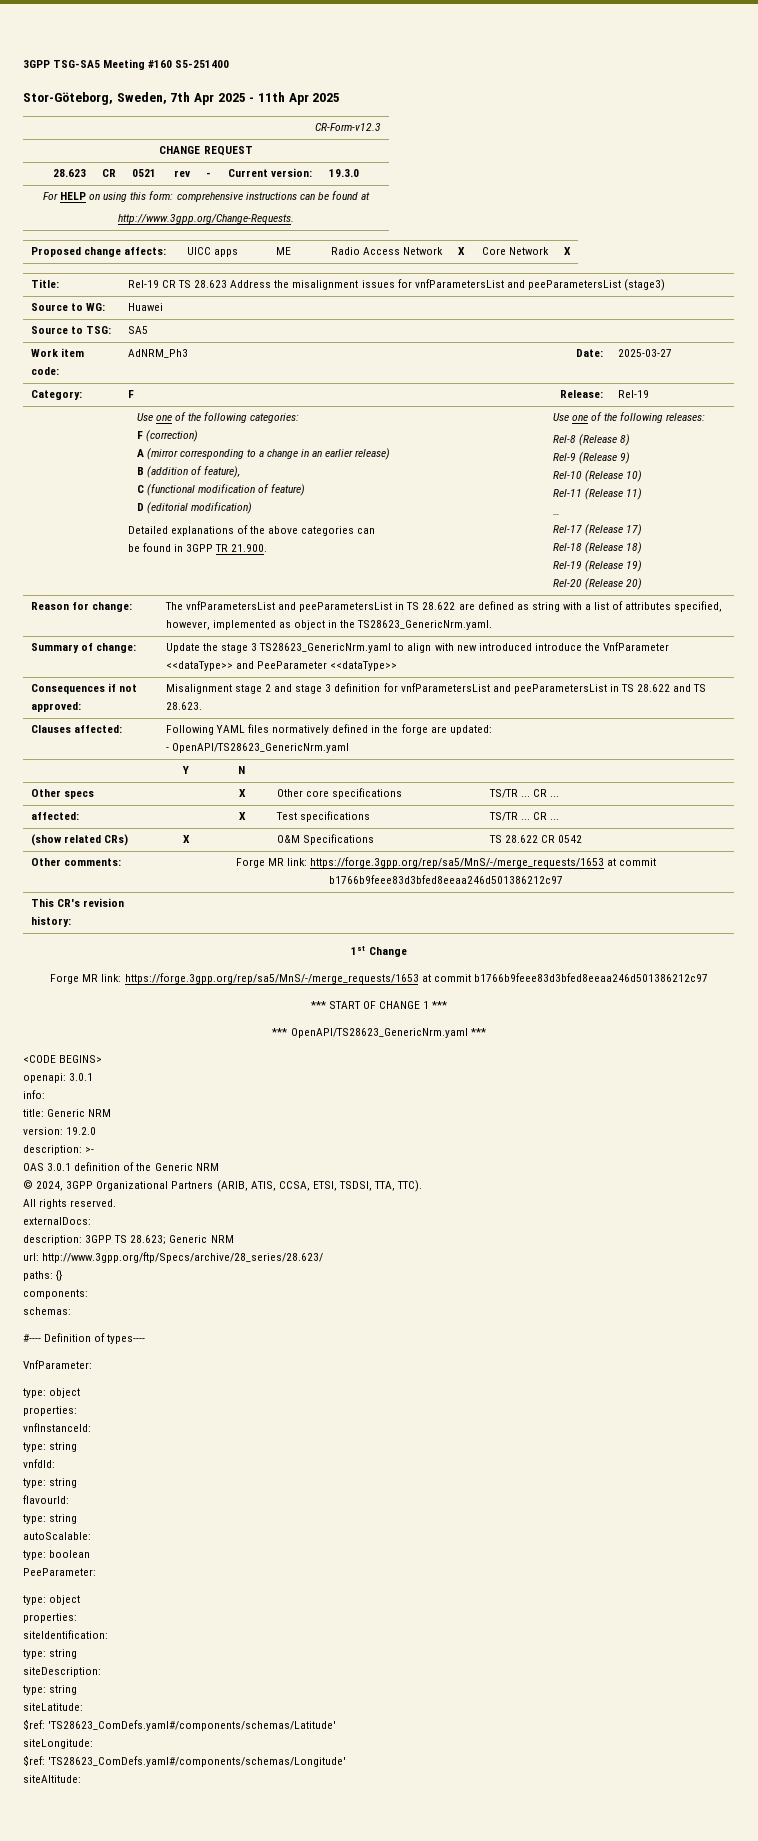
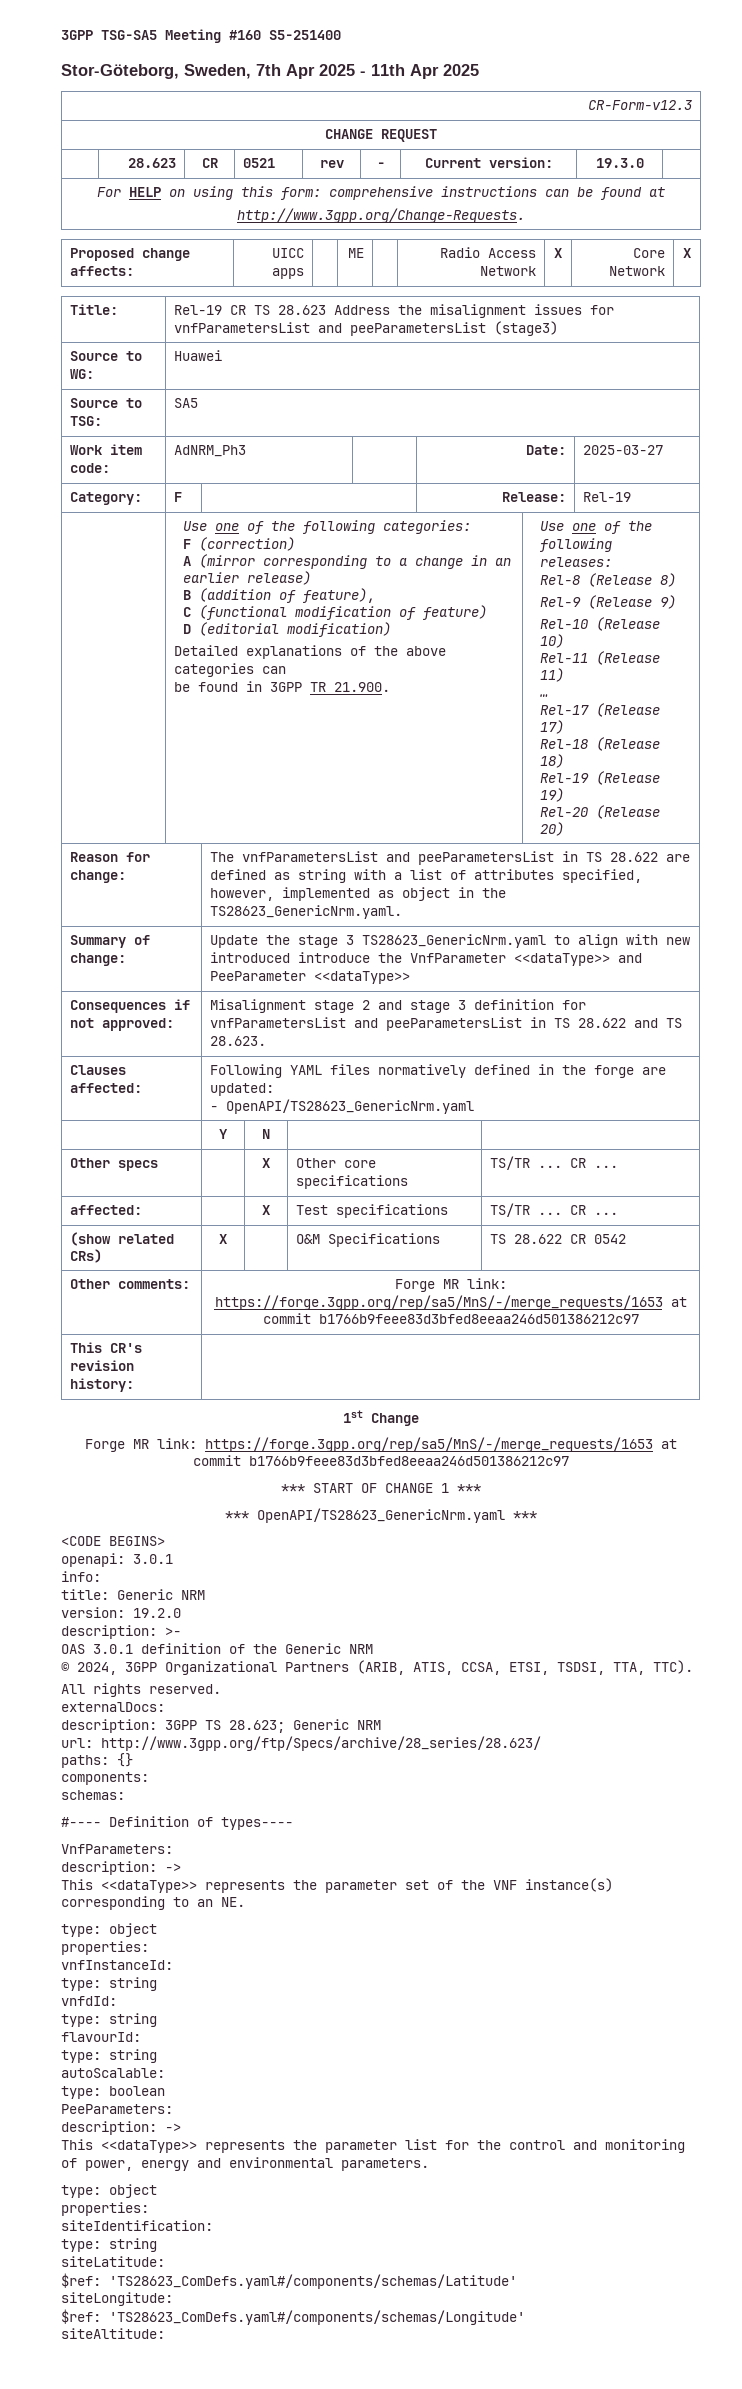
- VnfParameter:
+ VnfParameters:
+ description: ->
+ This <<dataType>> represents the parameter set of the VNF instance(s) corresponding to an NE.
- PeeParameter:
+ PeeParameters:
+ description: ->
+ This <<dataType>> represents the parameter list for the control and monitoring of power, energy and environmental parameters.
- siteDescription:
- type: string

